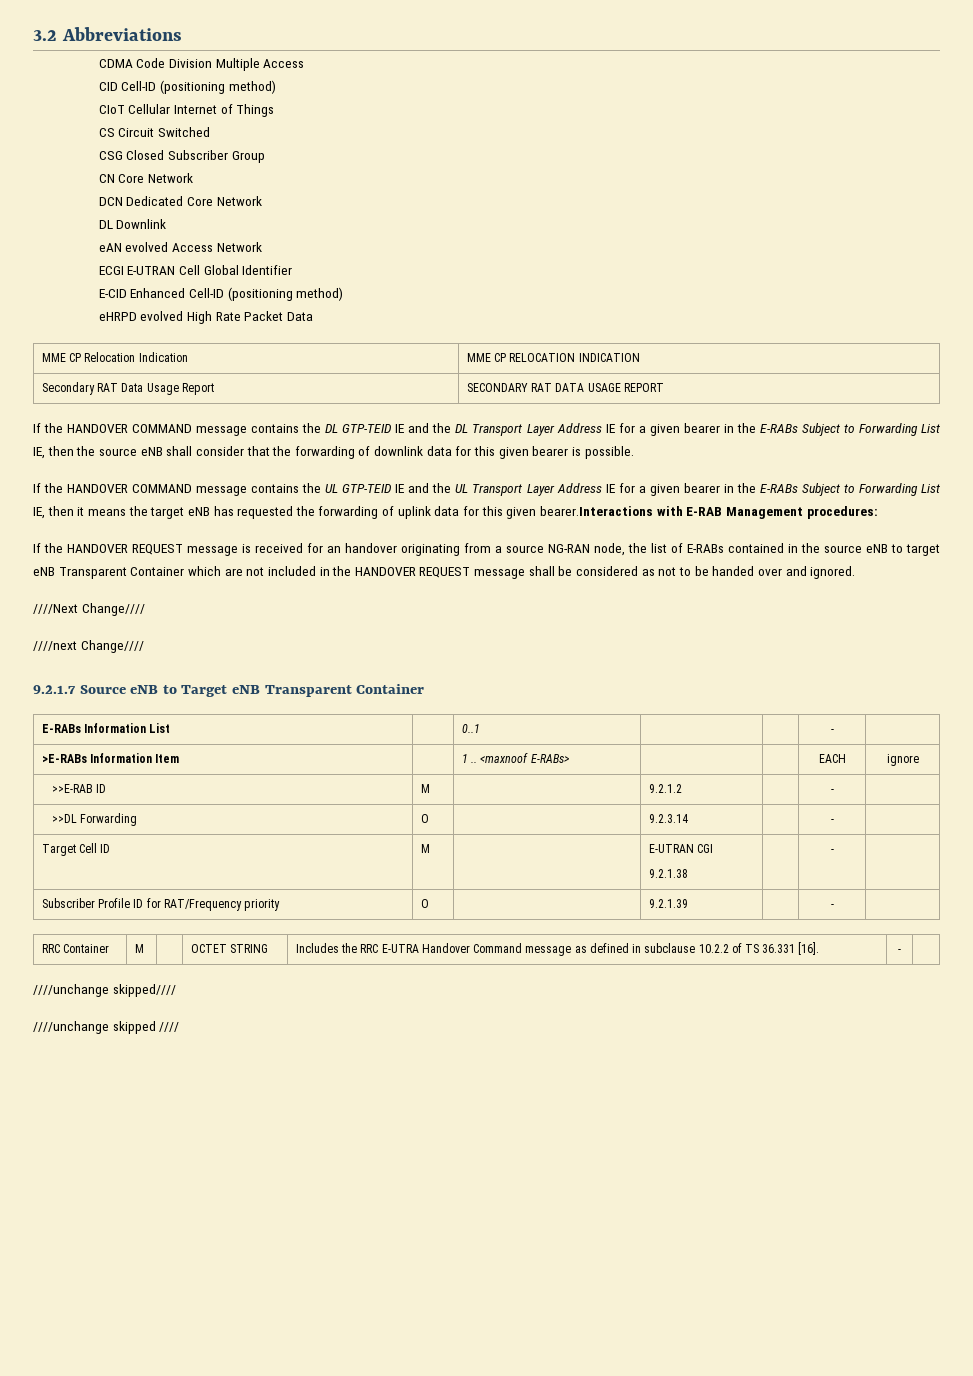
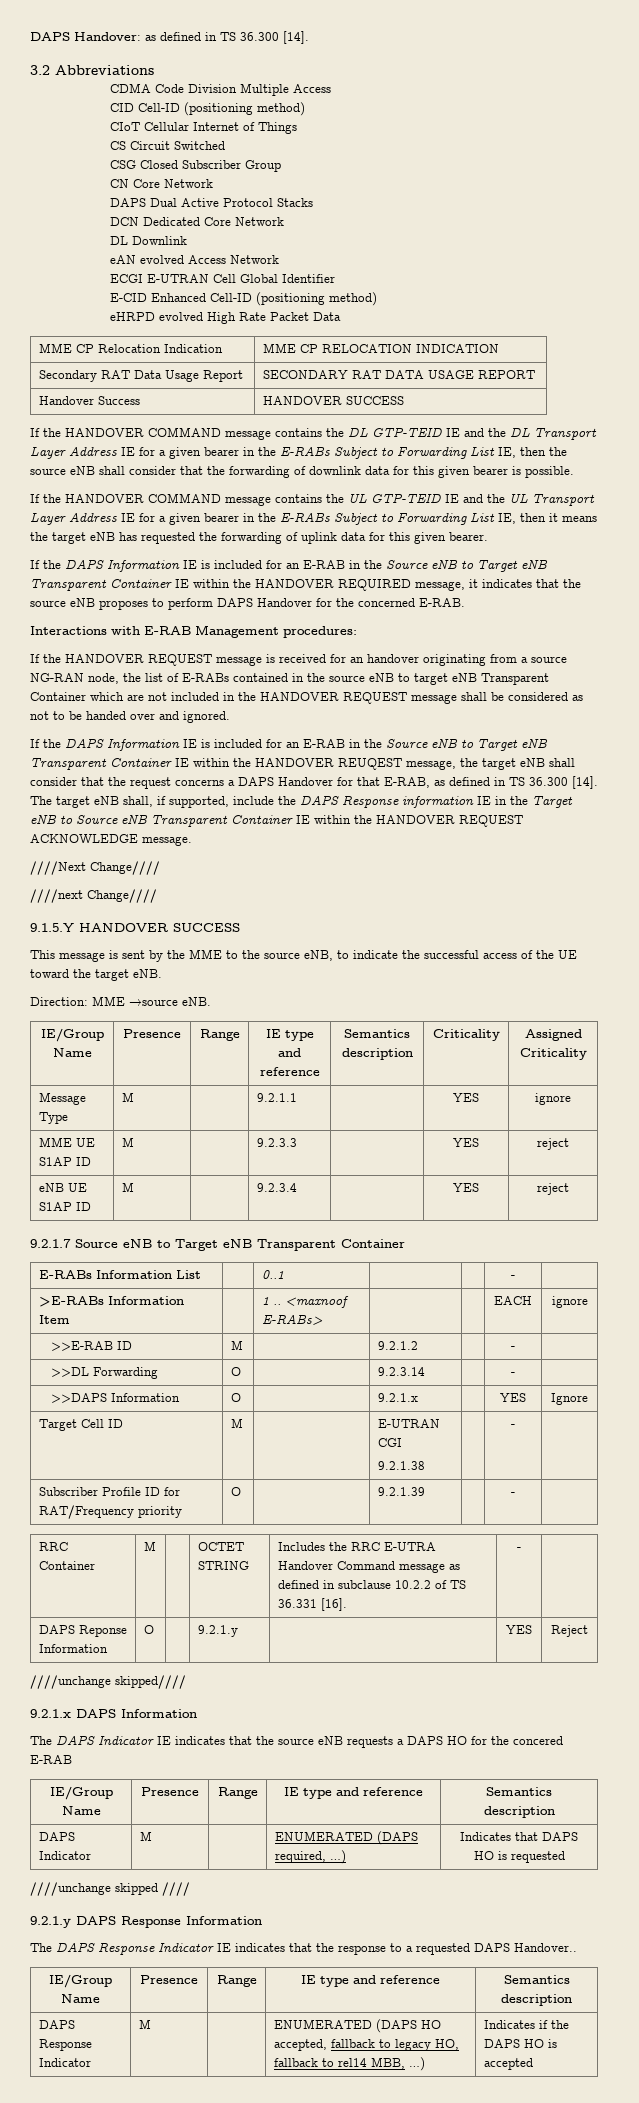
+ DAPS Handover: as defined in TS 36.300 [14].
+ DAPS Dual Active Protocol Stacks
+ Handover Success | HANDOVER SUCCESS
- If the HANDOVER COMMAND message contains the UL GTP-TEID IE and the UL Transport Layer Address IE for a given bearer in the E-RABs Subject to Forwarding List IE, then it means the target eNB has requested the forwarding of uplink data for this given bearer.Interactions with E-RAB Management procedures:
+ If the HANDOVER COMMAND message contains the UL GTP-TEID IE and the UL Transport Layer Address IE for a given bearer in the E-RABs Subject to Forwarding List IE, then it means the target eNB has requested the forwarding of uplink data for this given bearer.
+ If the DAPS Information IE is included for an E-RAB in the Source eNB to Target eNB Transparent Container IE within the HANDOVER REQUIRED message, it indicates that the source eNB proposes to perform DAPS Handover for the concerned E-RAB.
+ Interactions with E-RAB Management procedures:
+ If the DAPS Information IE is included for an E-RAB in the Source eNB to Target eNB Transparent Container IE within the HANDOVER REUQEST message, the target eNB shall consider that the request concerns a DAPS Handover for that E-RAB, as defined in TS 36.300 [14]. The target eNB shall, if supported, include the DAPS Response information IE in the Target eNB to Source eNB Transparent Container IE within the HANDOVER REQUEST ACKNOWLEDGE message.
  ////Next Change////
  ////next Change////
+ 9.1.5.Y HANDOVER SUCCESS
+ This message is sent by the MME to the source eNB, to indicate the successful access of the UE toward the target eNB.
+ Direction: MME →source eNB.
+ IE/Group Name | Presence | Range | IE type and reference | Semantics description | Criticality | Assigned Criticality
+ Message Type | M | | 9.2.1.1 | | YES | ignore
+ MME UE S1AP ID | M | | 9.2.3.3 | | YES | reject
+ eNB UE S1AP ID | M | | 9.2.3.4 | | YES | reject
+ >>DAPS Information | O | | 9.2.1.x | | YES | Ignore
+ DAPS Reponse Information | O | | 9.2.1.y | | YES | Reject
  ////unchange skipped////
+ 9.2.1.x DAPS Information
+ The DAPS Indicator IE indicates that the source eNB requests a DAPS HO for the concered E-RAB
+ IE/Group Name | Presence | Range | IE type and reference | Semantics description
+ DAPS Indicator | M | | ENUMERATED (DAPS required, …) | Indicates that DAPS HO is requested
  ////unchange skipped ////
+ 9.2.1.y DAPS Response Information
+ The DAPS Response Indicator IE indicates that the response to a requested DAPS Handover..
+ IE/Group Name | Presence | Range | IE type and reference | Semantics description
+ DAPS Response Indicator | M | | ENUMERATED (DAPS HO accepted, fallback to legacy HO, fallback to rel14 MBB, …) | Indicates if the DAPS HO is accepted

